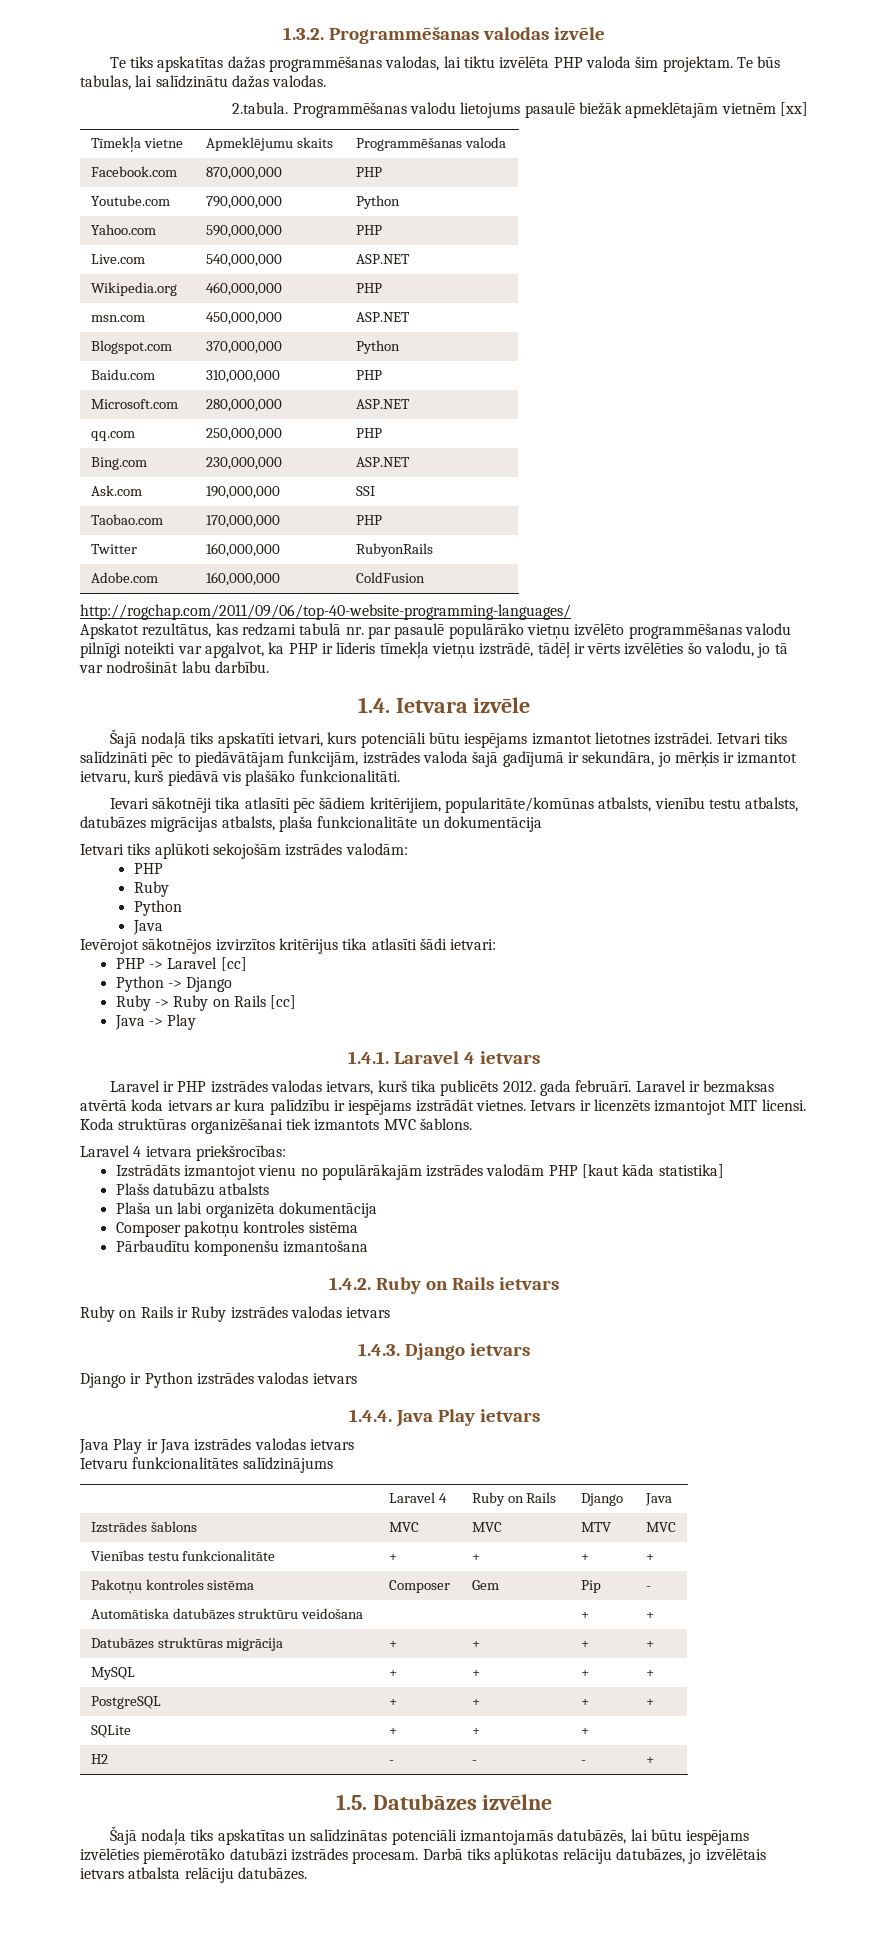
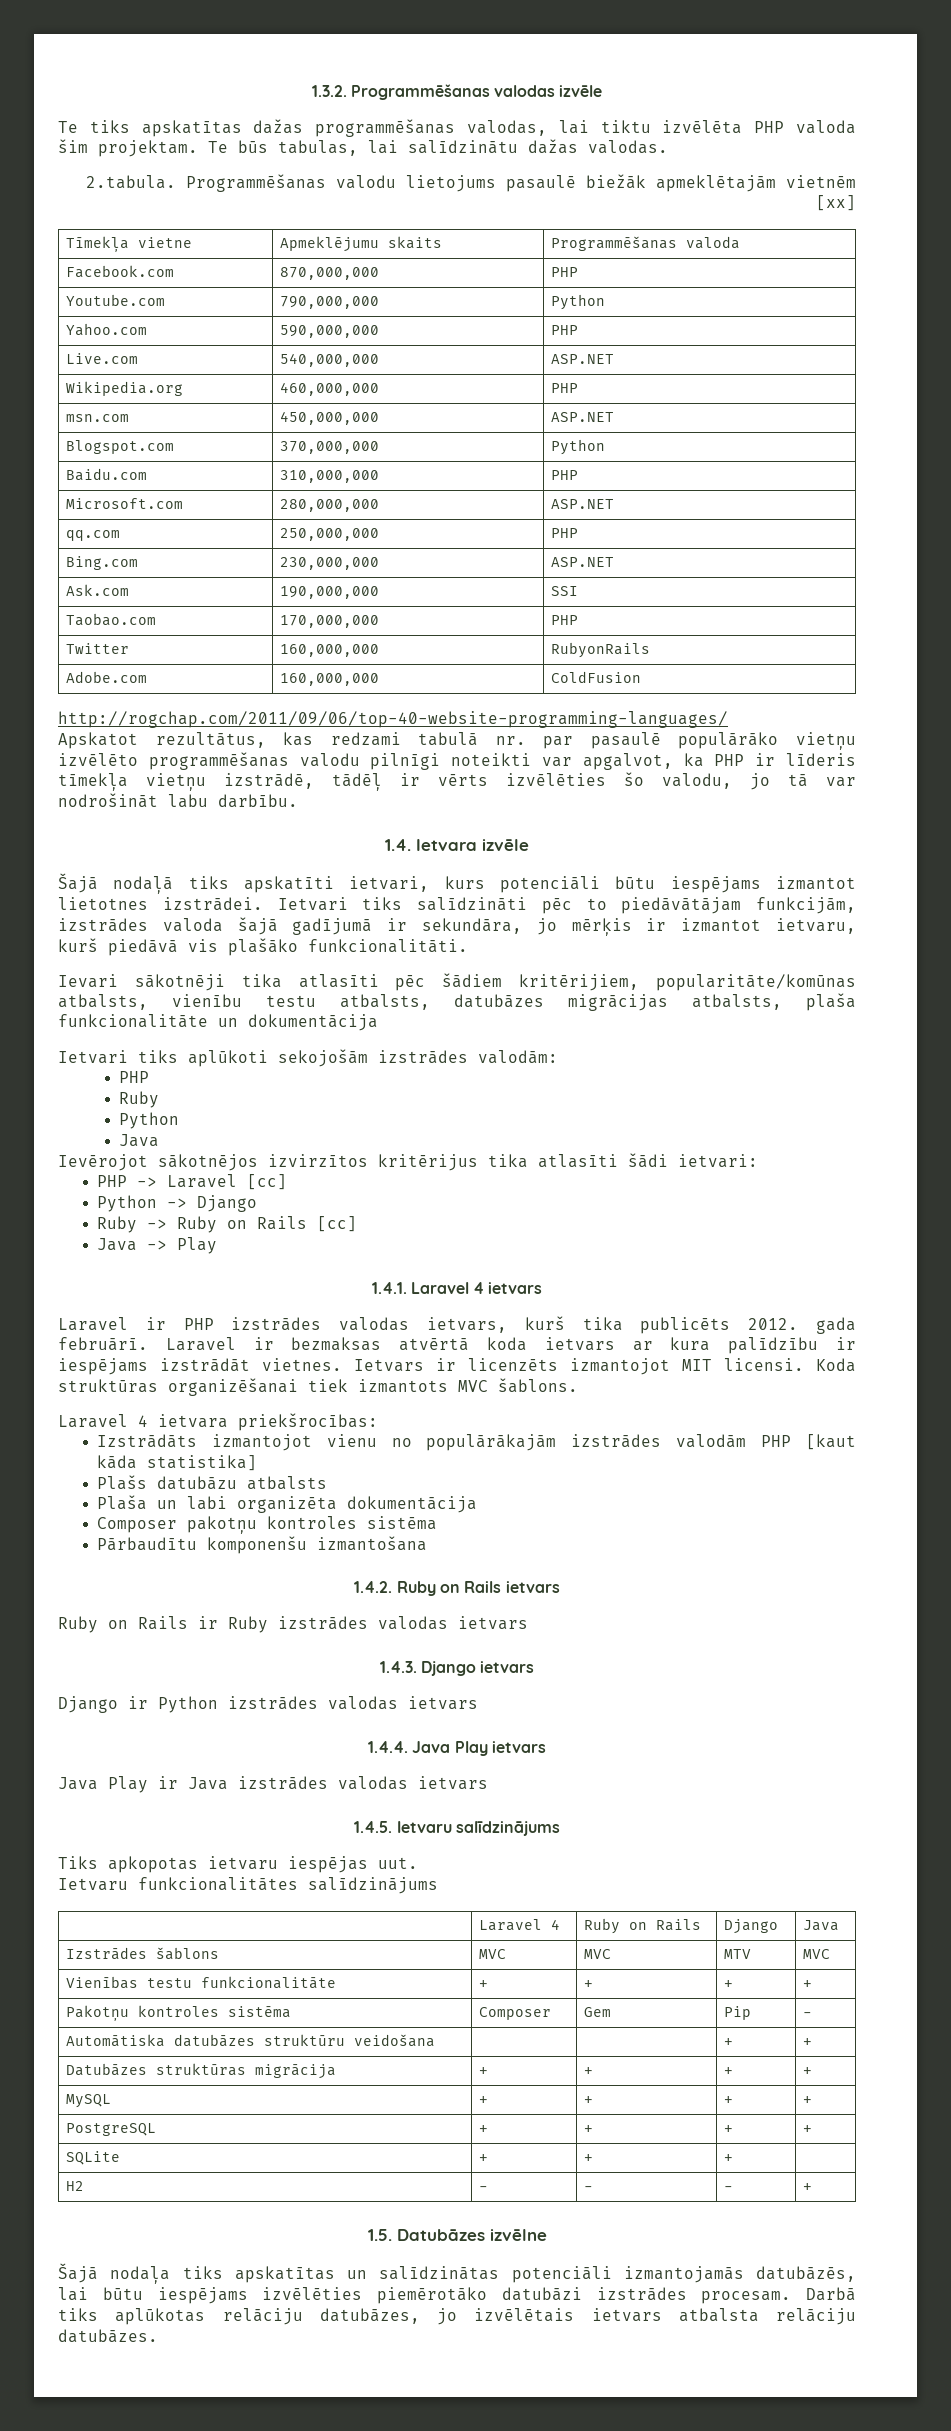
+ 1.4.5. Ietvaru salīdzinājums
+ Tiks apkopotas ietvaru iespējas uut.

